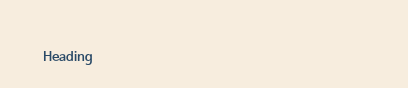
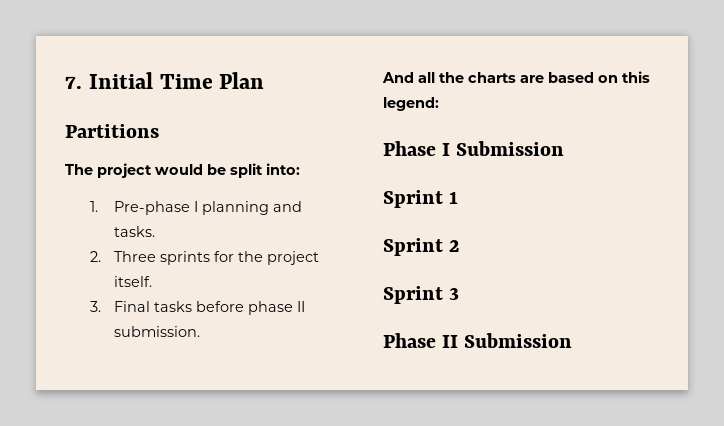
- Heading
+ 7. Initial Time Plan
+ Partitions
+ The project would be split into:
+ 1. Pre-phase I planning and tasks.
+ 2. Three sprints for the project itself.
+ 3. Final tasks before phase II submission.
+ And all the charts are based on this legend:
+ Phase I Submission
+ Sprint 1
+ Sprint 2
+ Sprint 3
+ Phase II Submission

